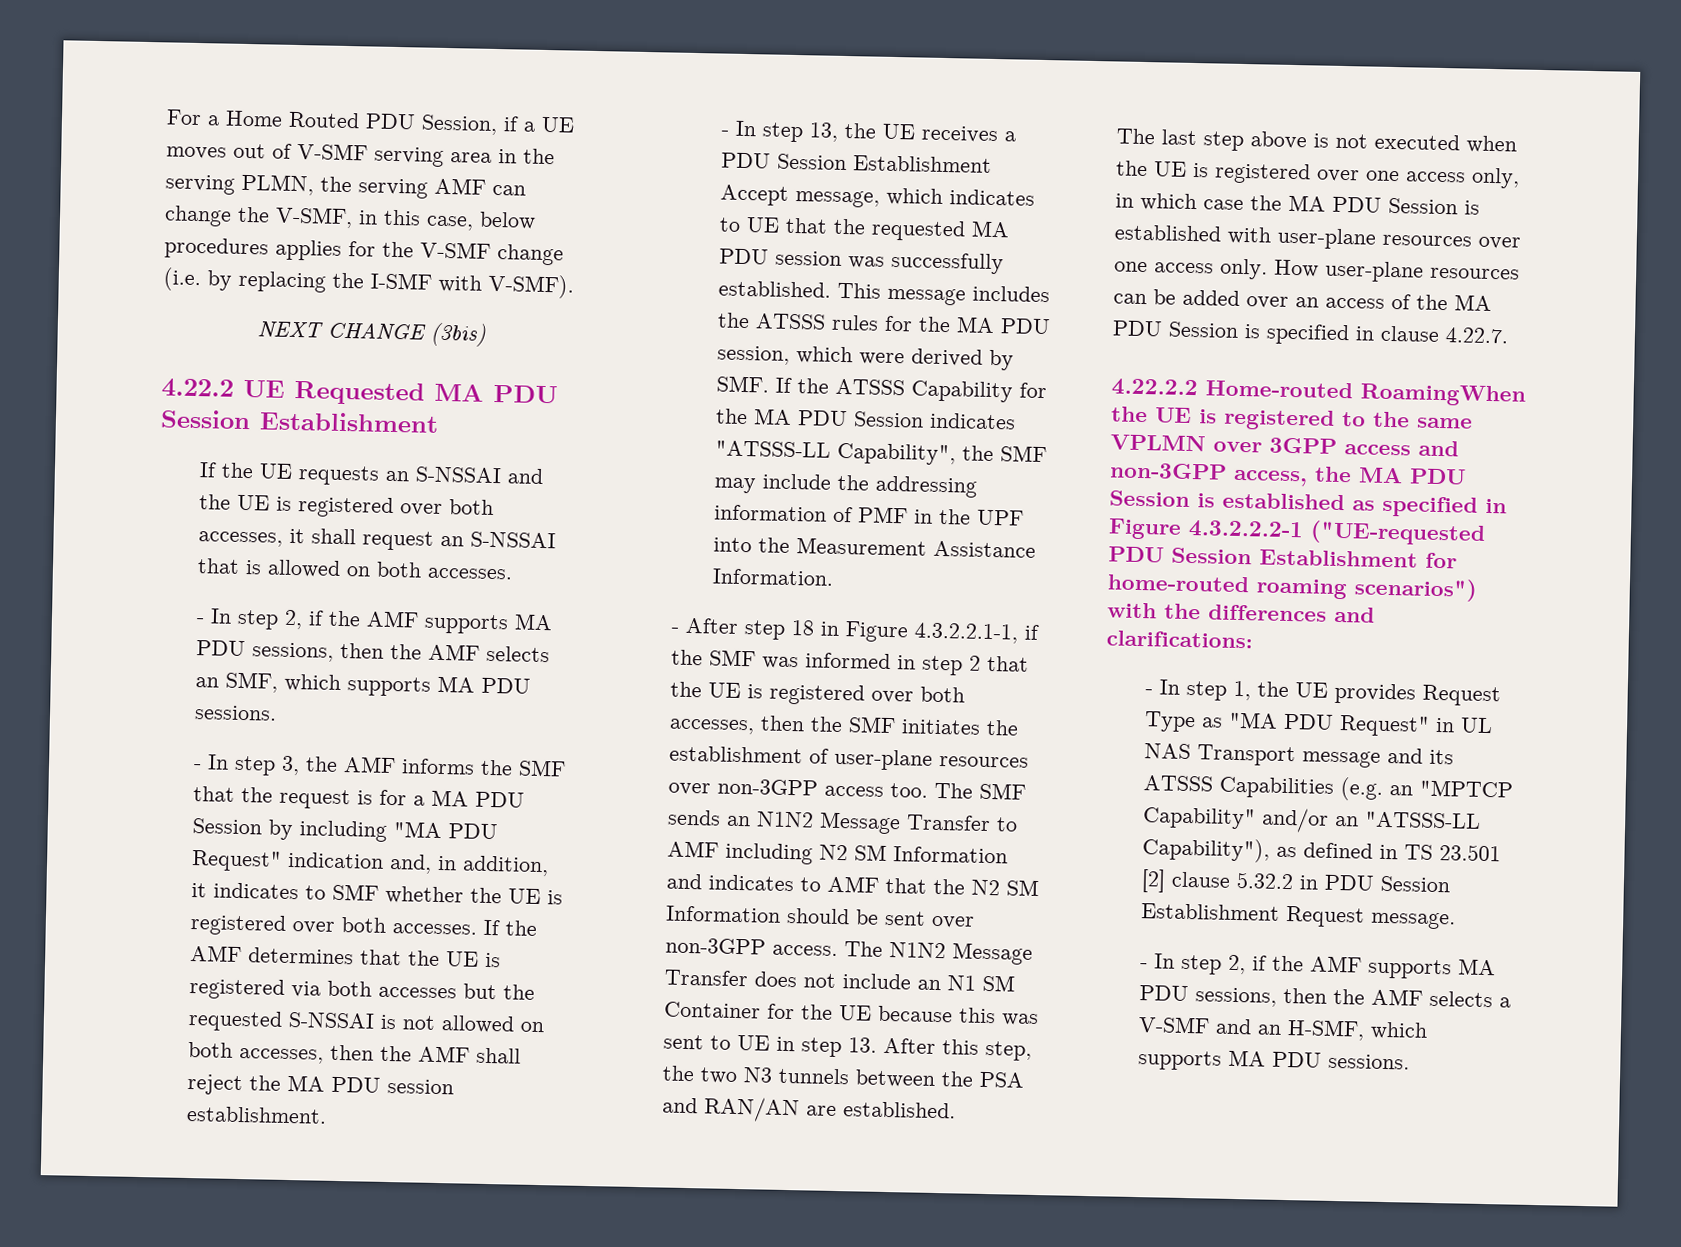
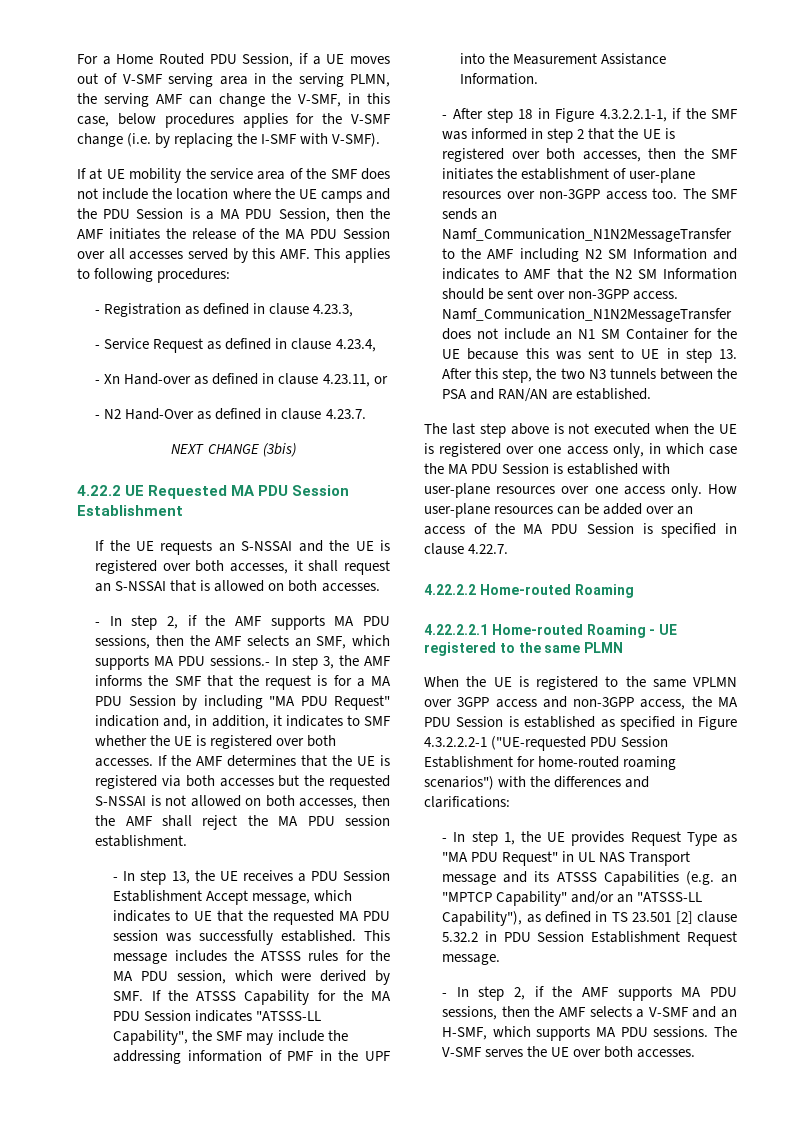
+ If at UE mobility the service area of the SMF does not include the location where the UE camps and the PDU Session is a MA PDU Session, then the AMF initiates the release of the MA PDU Session over all accesses served by this AMF. This applies to following procedures:
+ - Registration as defined in clause 4.23.3,
+ - Service Request as defined in clause 4.23.4,
+ - Xn Hand-over as defined in clause 4.23.11, or
+ - N2 Hand-Over as defined in clause 4.23.7.
- - In step 2, if the AMF supports MA PDU sessions, then the AMF selects an SMF, which supports MA PDU sessions.
- - In step 3, the AMF informs the SMF that the request is for a MA PDU Session by including "MA PDU Request" indication and, in addition, it indicates to SMF whether the UE is registered over both accesses.
+ - In step 2, if the AMF supports MA PDU sessions, then the AMF selects an SMF, which supports MA PDU sessions.- In step 3, the AMF informs the SMF that the request is for a MA PDU Session by including "MA PDU Request" indication and, in addition, it indicates to SMF whether the UE is registered over both accesses.
- The SMF sends an N1N2 Message Transfer to AMF including N2 SM Information and indicates to AMF that the N2 SM Information should be sent over non-3GPP access.
+ The SMF sends an Namf_Communication_N1N2MessageTransfer to the AMF including N2 SM Information and indicates to AMF that the N2 SM Information should be sent over non-3GPP access.
- The N1N2 Message Transfer does not include an N1 SM Container for the UE because this was sent to UE in step 13. After this step, the two N3 tunnels between the PSA and RAN/AN are established.
+ Namf_Communication_N1N2MessageTransfer does not include an N1 SM Container for the UE because this was sent to UE in step 13. After this step, the two N3 tunnels between the PSA and RAN/AN are established.
- 4.22.2.2 Home-routed RoamingWhen the UE is registered to the same VPLMN over 3GPP access and non-3GPP access, the MA PDU Session is established as specified in Figure 4.3.2.2.2-1 ("UE-requested PDU Session Establishment for home-routed roaming scenarios") with the differences and clarifications:
+ 4.22.2.2 Home-routed Roaming
+ 4.22.2.2.1 Home-routed Roaming - UE registered to the same PLMN
+ When the UE is registered to the same VPLMN over 3GPP access and non-3GPP access, the MA PDU Session is established as specified in Figure 4.3.2.2.2-1 ("UE-requested PDU Session Establishment for home-routed roaming scenarios") with the differences and clarifications:
+ The V-SMF serves the UE over both accesses.

